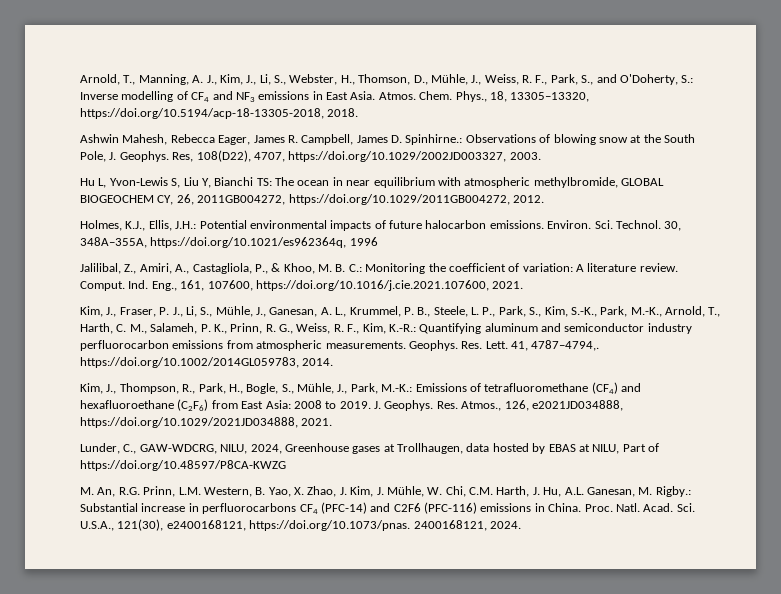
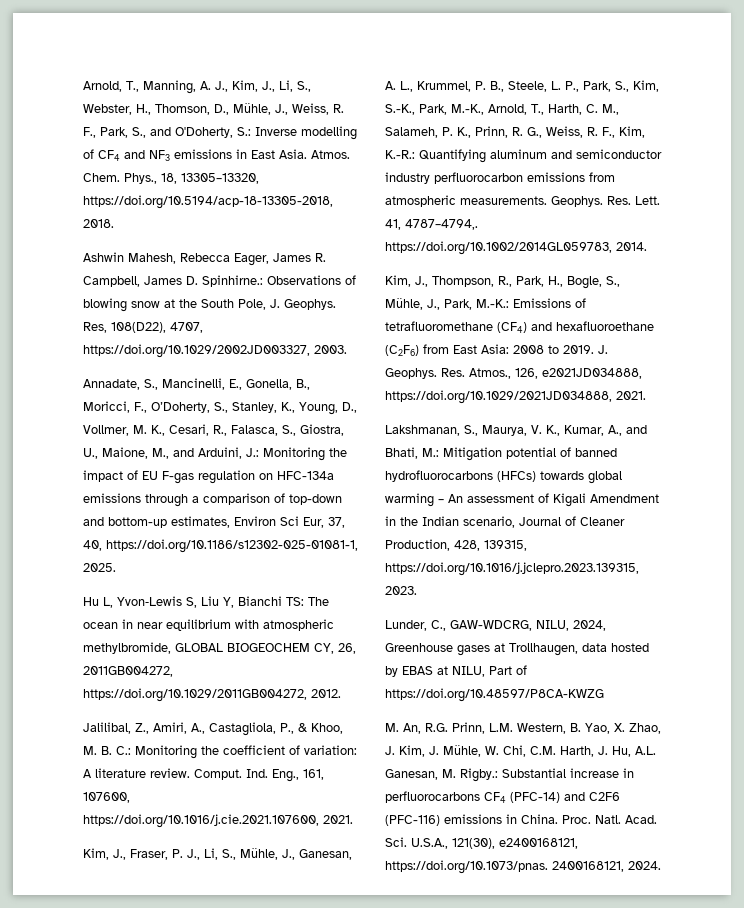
+ Annadate, S., Mancinelli, E., Gonella, B., Moricci, F., O’Doherty, S., Stanley, K., Young, D., Vollmer, M. K., Cesari, R., Falasca, S., Giostra, U., Maione, M., and Arduini, J.: Monitoring the impact of EU F-gas regulation on HFC-134a emissions through a comparison of top-down and bottom-up estimates, Environ Sci Eur, 37, 40, https://doi.org/10.1186/s12302-025-01081-1, 2025.
- Holmes, K.J., Ellis, J.H.: Potential environmental impacts of future halocarbon emissions. Environ. Sci. Technol. 30, 348A–355A, https://doi.org/10.1021/es962364q, 1996
+ Lakshmanan, S., Maurya, V. K., Kumar, A., and Bhati, M.: Mitigation potential of banned hydrofluorocarbons (HFCs) towards global warming – An assessment of Kigali Amendment in the Indian scenario, Journal of Cleaner Production, 428, 139315, https://doi.org/10.1016/j.jclepro.2023.139315, 2023.

